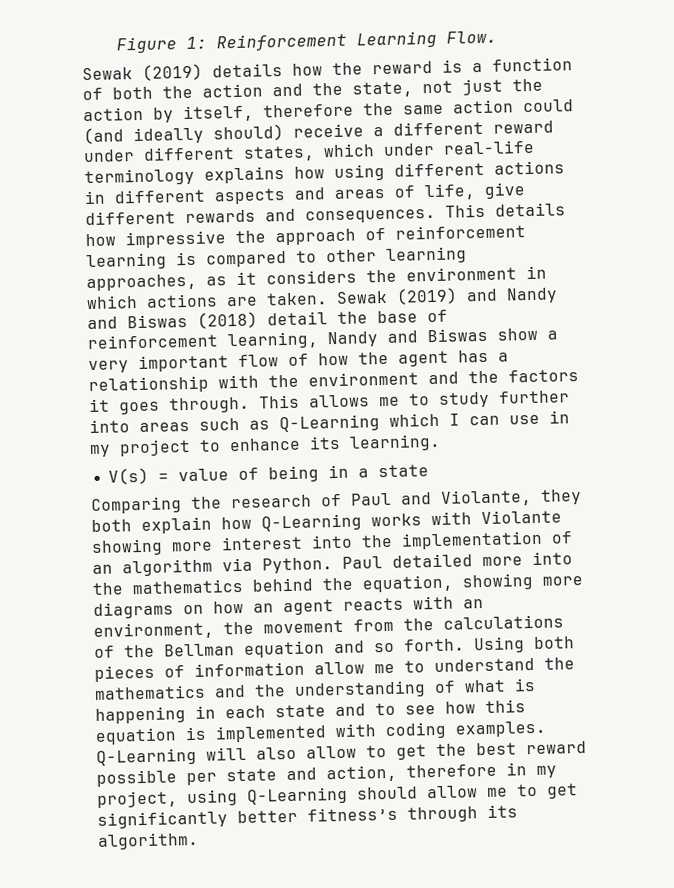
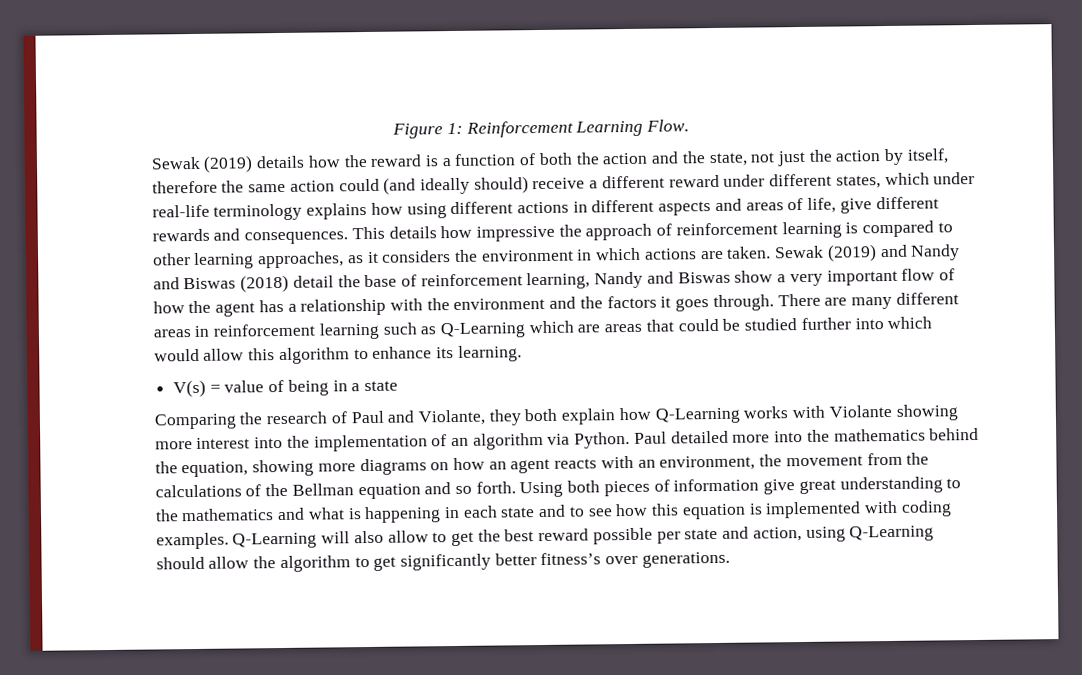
- This allows me to study further into areas such as Q-Learning which I can use in my project to enhance its learning.
+ There are many different areas in reinforcement learning such as Q-Learning which are areas that could be studied further into which would allow this algorithm to enhance its learning.
- Using both pieces of information allow me to understand the mathematics and the understanding of what is happening in each state and to see how this equation is implemented with coding examples.
+ Using both pieces of information give great understanding to the mathematics and what is happening in each state and to see how this equation is implemented with coding examples.
- Q-Learning will also allow to get the best reward possible per state and action, therefore in my project, using Q-Learning should allow me to get significantly better fitness’s through its algorithm.
+ Q-Learning will also allow to get the best reward possible per state and action, using Q-Learning should allow the algorithm to get significantly better fitness’s over generations.

